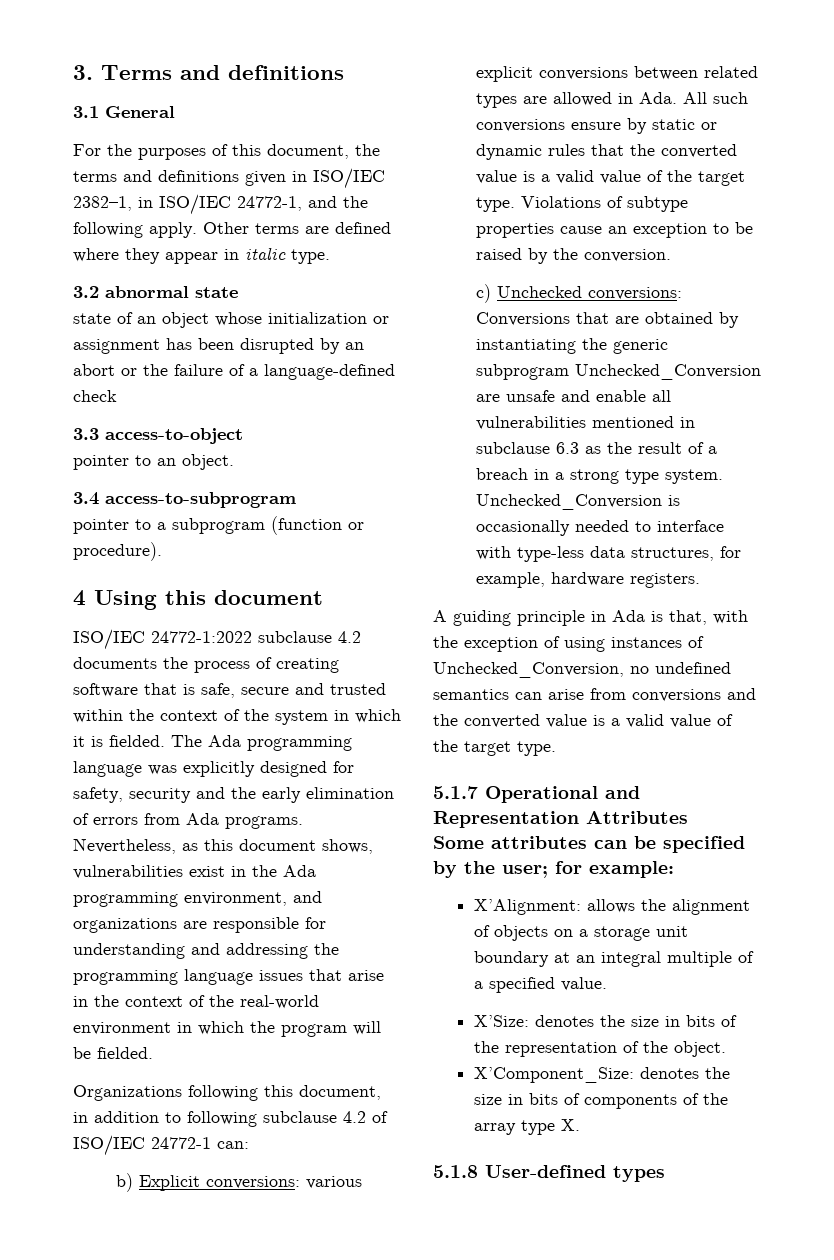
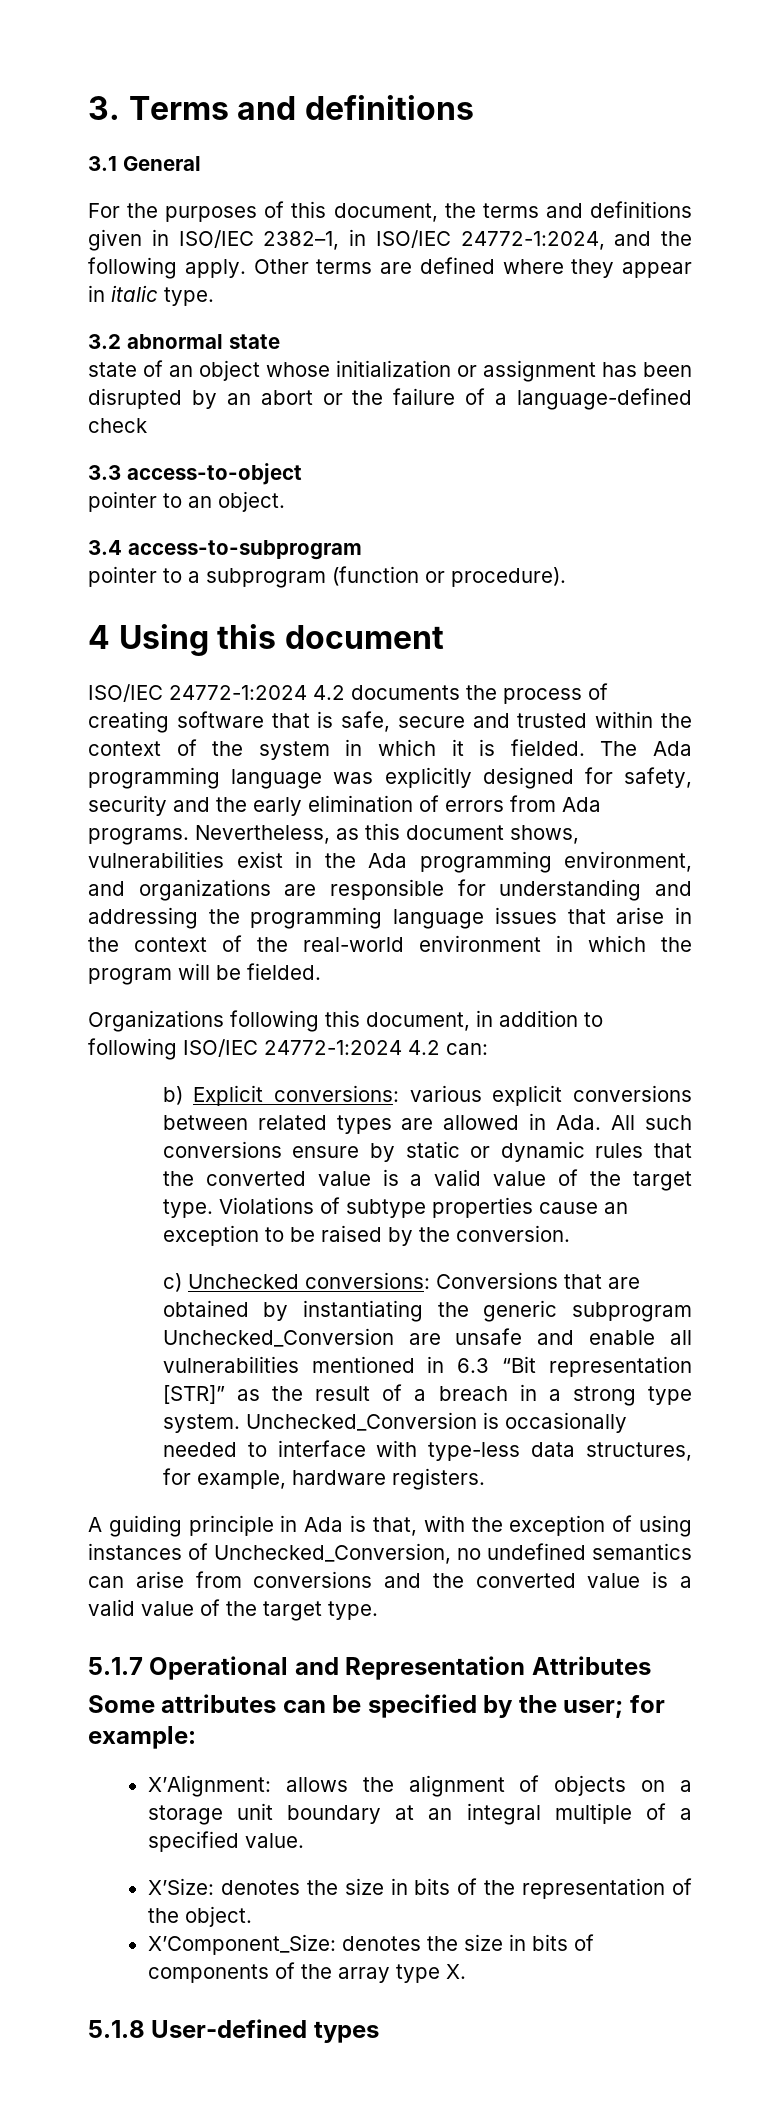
- For the purposes of this document, the terms and definitions given in ISO/IEC 2382–1, in ISO/IEC 24772-1, and the following apply.
+ For the purposes of this document, the terms and definitions given in ISO/IEC 2382–1, in ISO/IEC 24772-1:2024, and the following apply.
- ISO/IEC 24772-1:2022 subclause 4.2 documents the process of creating software that is safe, secure and trusted within the context of the system in which it is fielded.
+ ISO/IEC 24772-1:2024 4.2 documents the process of creating software that is safe, secure and trusted within the context of the system in which it is fielded.
- Organizations following this document, in addition to following subclause 4.2 of ISO/IEC 24772-1 can:
+ Organizations following this document, in addition to following ISO/IEC 24772-1:2024 4.2 can:
- c) Unchecked conversions: Conversions that are obtained by instantiating the generic subprogram Unchecked_Conversion are unsafe and enable all vulnerabilities mentioned in subclause 6.3 as the result of a breach in a strong type system.
+ c) Unchecked conversions: Conversions that are obtained by instantiating the generic subprogram Unchecked_Conversion are unsafe and enable all vulnerabilities mentioned in 6.3 “Bit representation [STR]” as the result of a breach in a strong type system.

